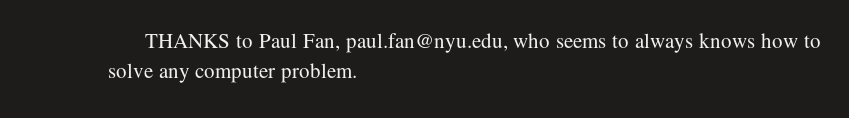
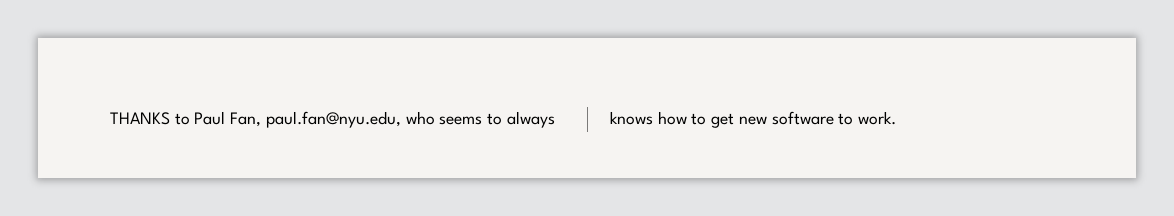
- THANKS to Paul Fan, paul.fan@nyu.edu, who seems to always knows how to solve any computer problem.
+ THANKS to Paul Fan, paul.fan@nyu.edu, who seems to always knows how to get new software to work.

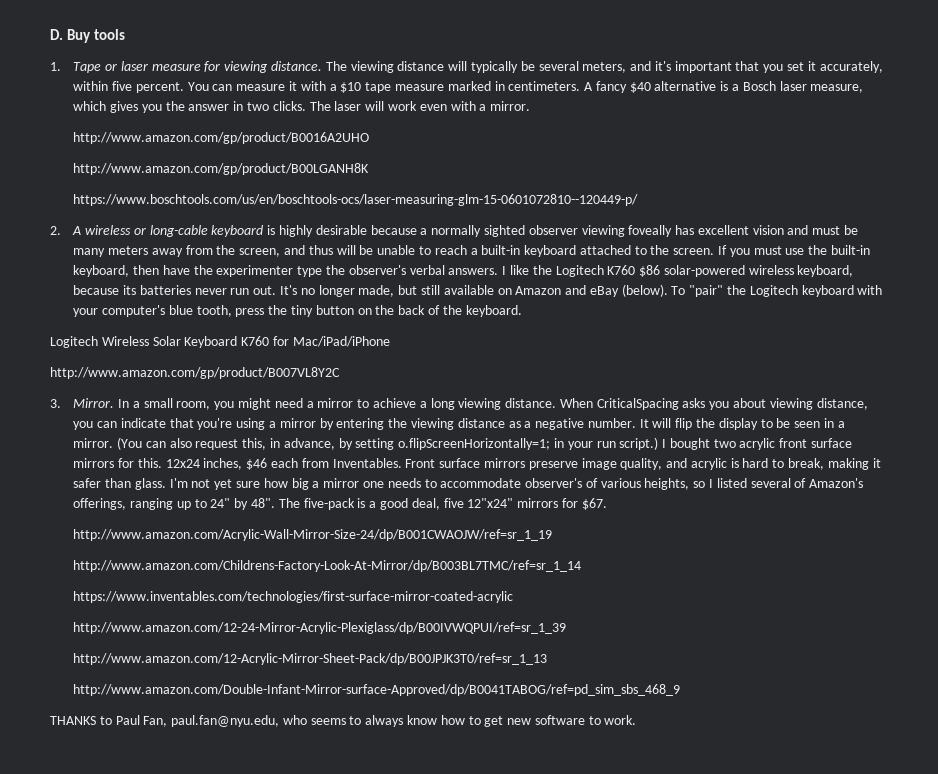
+ D. Buy tools
+ 1. Tape or laser measure for viewing distance. The viewing distance will typically be several meters, and it's important that you set it accurately, within five percent. You can measure it with a $10 tape measure marked in centimeters. A fancy $40 alternative is a Bosch laser measure, which gives you the answer in two clicks. The laser will work even with a mirror.
+ http://www.amazon.com/gp/product/B0016A2UHO
+ http://www.amazon.com/gp/product/B00LGANH8K
+ https://www.boschtools.com/us/en/boschtools-ocs/laser-measuring-glm-15-0601072810--120449-p/
+ 2. A wireless or long-cable keyboard is highly desirable because a normally sighted observer viewing foveally has excellent vision and must be many meters away from the screen, and thus will be unable to reach a built-in keyboard attached to the screen. If you must use the built-in keyboard, then have the experimenter type the observer's verbal answers. I like the Logitech K760 $86 solar-powered wireless keyboard, because its batteries never run out. It's no longer made, but still available on Amazon and eBay (below). To "pair" the Logitech keyboard with your computer's blue tooth, press the tiny button on the back of the keyboard.
+ Logitech Wireless Solar Keyboard K760 for Mac/iPad/iPhone
+ http://www.amazon.com/gp/product/B007VL8Y2C
+ 3. Mirror. In a small room, you might need a mirror to achieve a long viewing distance. When CriticalSpacing asks you about viewing distance, you can indicate that you're using a mirror by entering the viewing distance as a negative number. It will flip the display to be seen in a mirror. (You can also request this, in advance, by setting o.flipScreenHorizontally=1; in your run script.) I bought two acrylic front surface mirrors for this. 12x24 inches, $46 each from Inventables. Front surface mirrors preserve image quality, and acrylic is hard to break, making it safer than glass. I'm not yet sure how big a mirror one needs to accommodate observer's of various heights, so I listed several of Amazon's offerings, ranging up to 24" by 48". The five-pack is a good deal, five 12"x24" mirrors for $67.
+ http://www.amazon.com/Acrylic-Wall-Mirror-Size-24/dp/B001CWAOJW/ref=sr_1_19
+ http://www.amazon.com/Childrens-Factory-Look-At-Mirror/dp/B003BL7TMC/ref=sr_1_14
+ https://www.inventables.com/technologies/first-surface-mirror-coated-acrylic
+ http://www.amazon.com/12-24-Mirror-Acrylic-Plexiglass/dp/B00IVWQPUI/ref=sr_1_39
+ http://www.amazon.com/12-Acrylic-Mirror-Sheet-Pack/dp/B00JPJK3T0/ref=sr_1_13
+ http://www.amazon.com/Double-Infant-Mirror-surface-Approved/dp/B0041TABOG/ref=pd_sim_sbs_468_9
- THANKS to Paul Fan, paul.fan@nyu.edu, who seems to always knows how to get new software to work.
+ THANKS to Paul Fan, paul.fan@nyu.edu, who seems to always know how to get new software to work.

